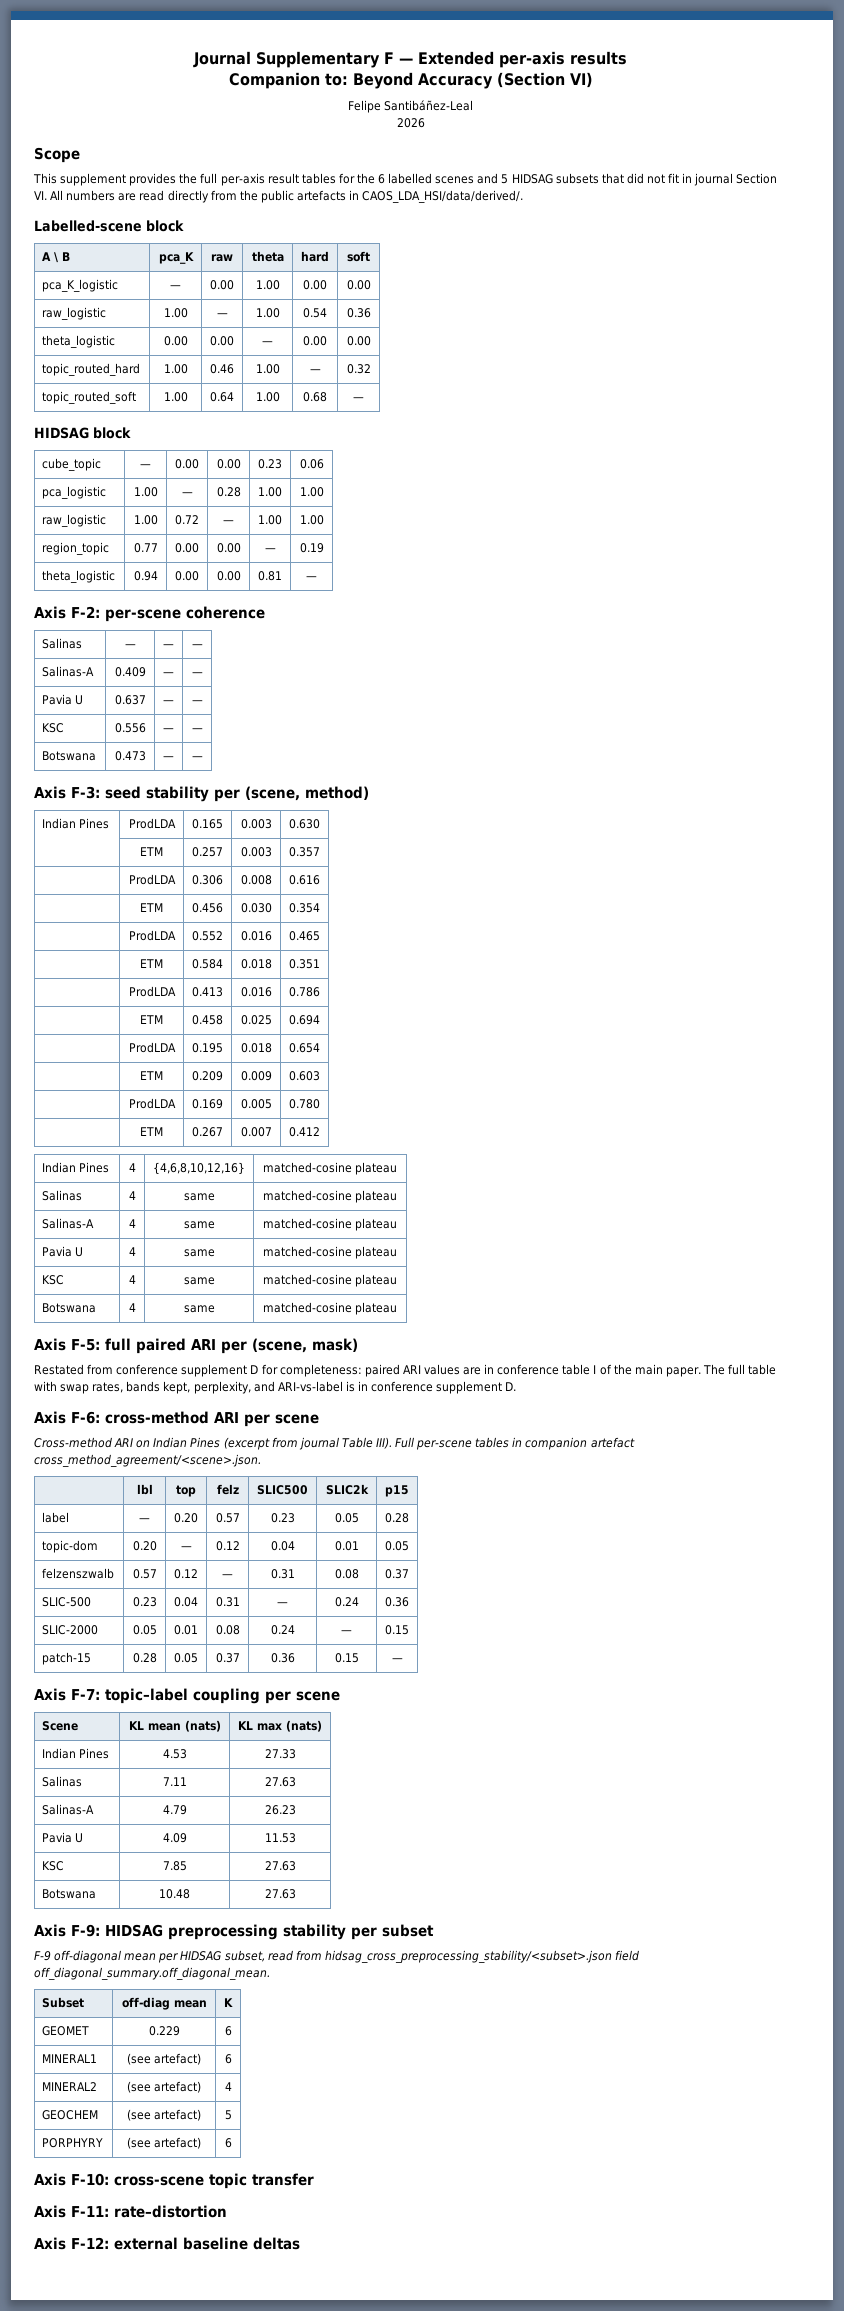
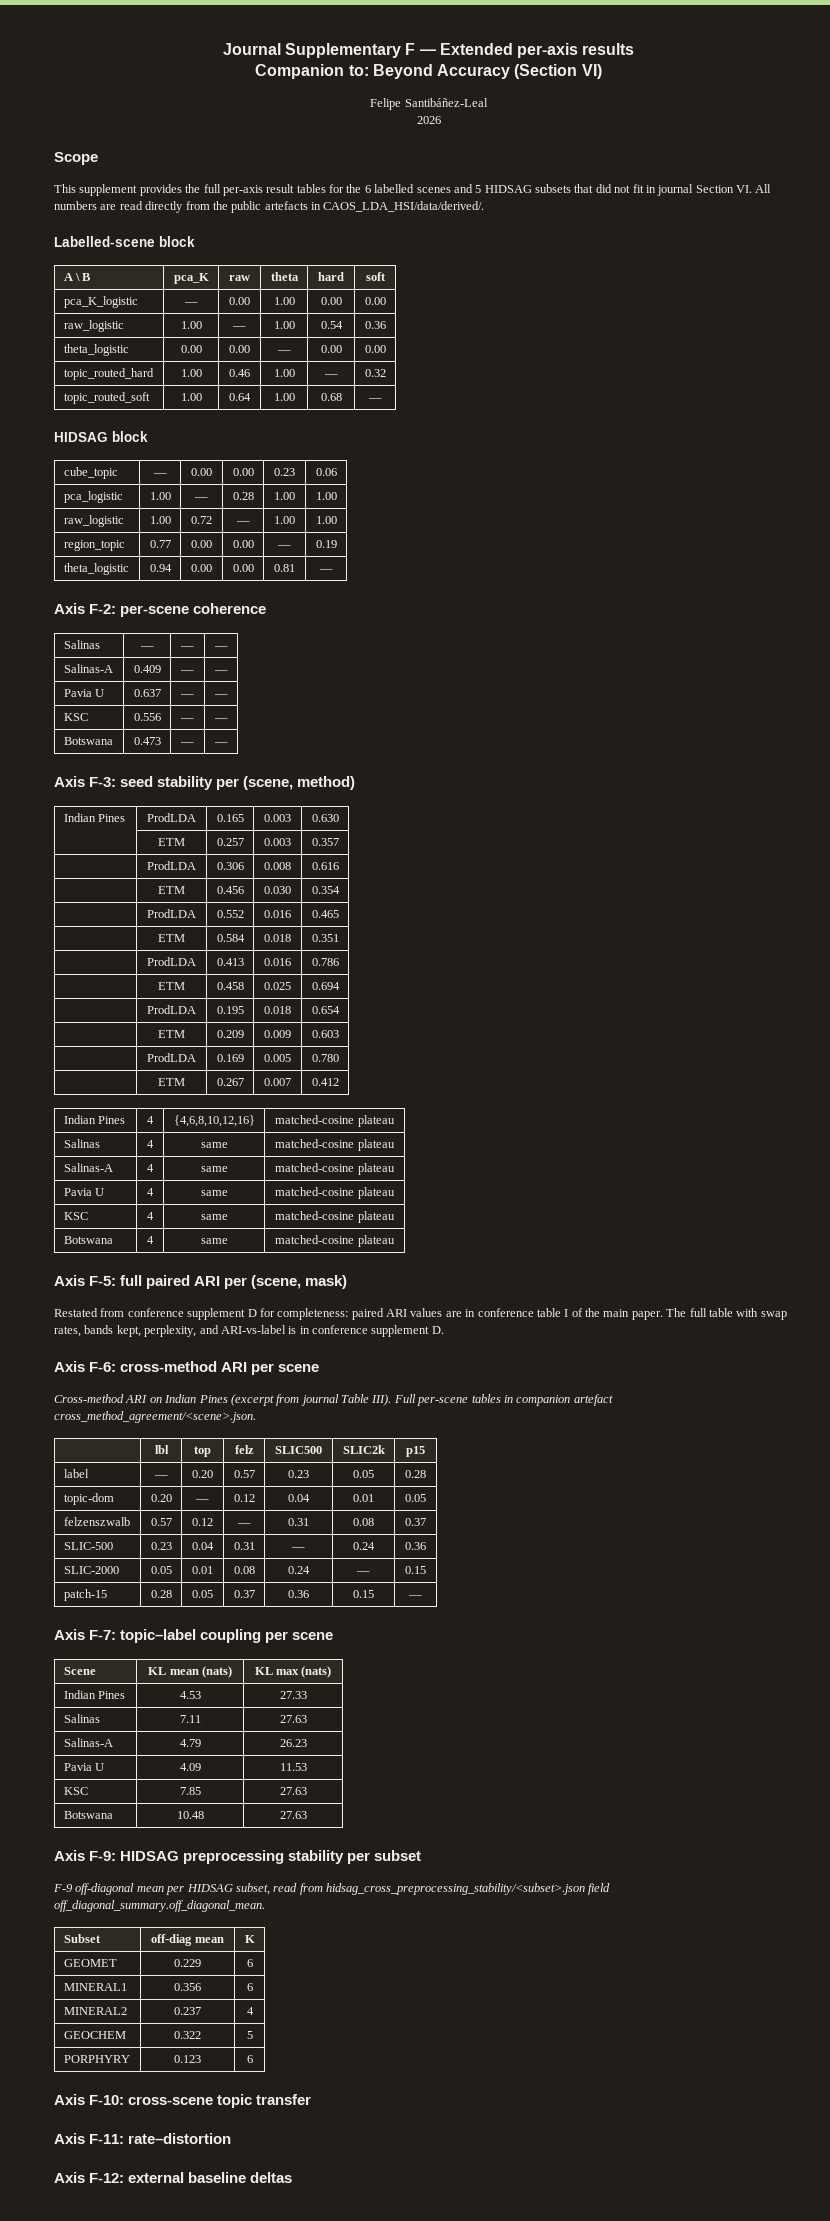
- MINERAL1 | (see artefact) | 6
+ MINERAL1 | 0.356 | 6
- MINERAL2 | (see artefact) | 4
+ MINERAL2 | 0.237 | 4
- GEOCHEM | (see artefact) | 5
+ GEOCHEM | 0.322 | 5
- PORPHYRY | (see artefact) | 6
+ PORPHYRY | 0.123 | 6

